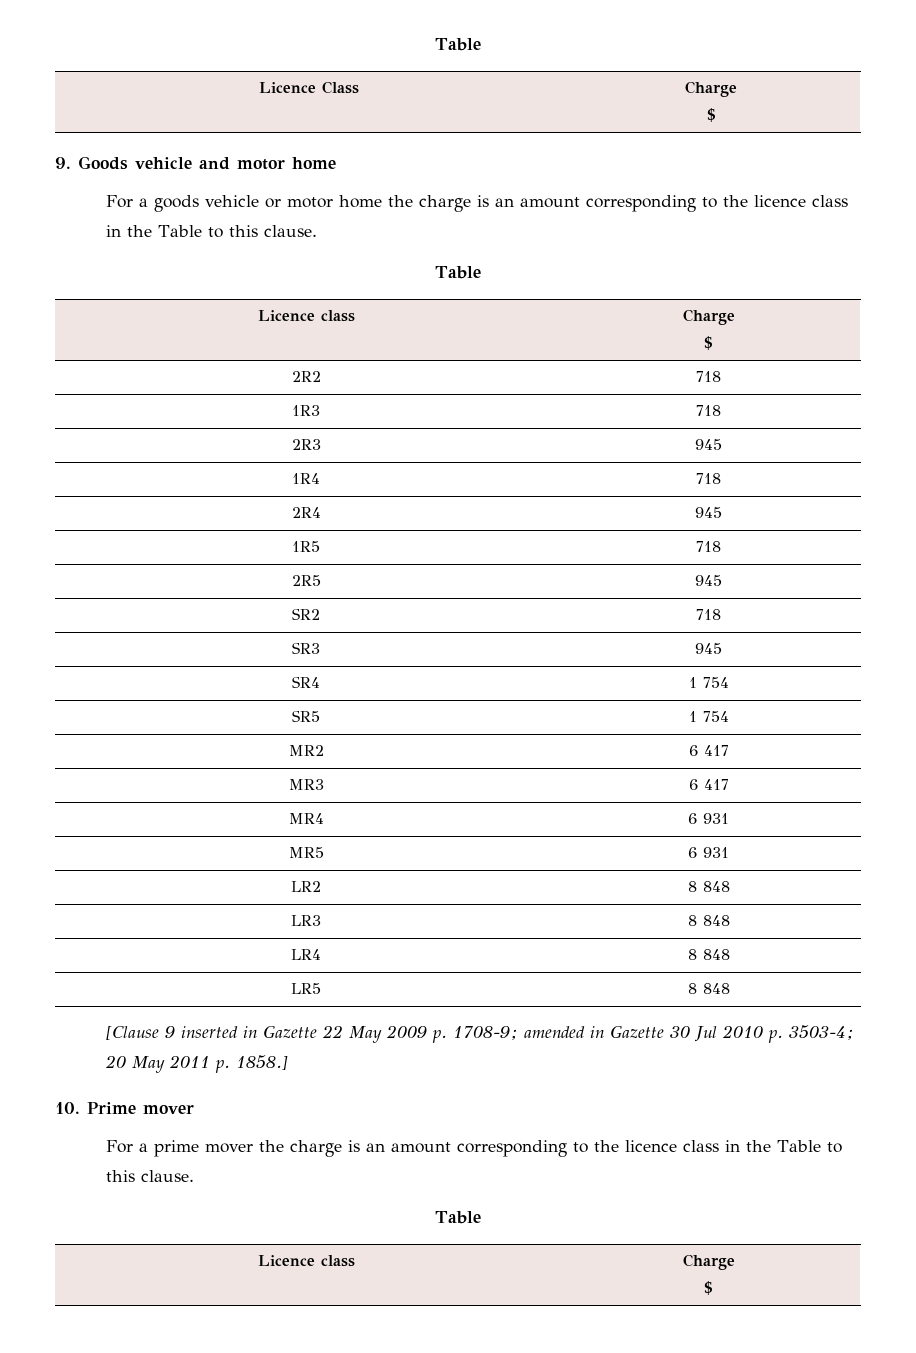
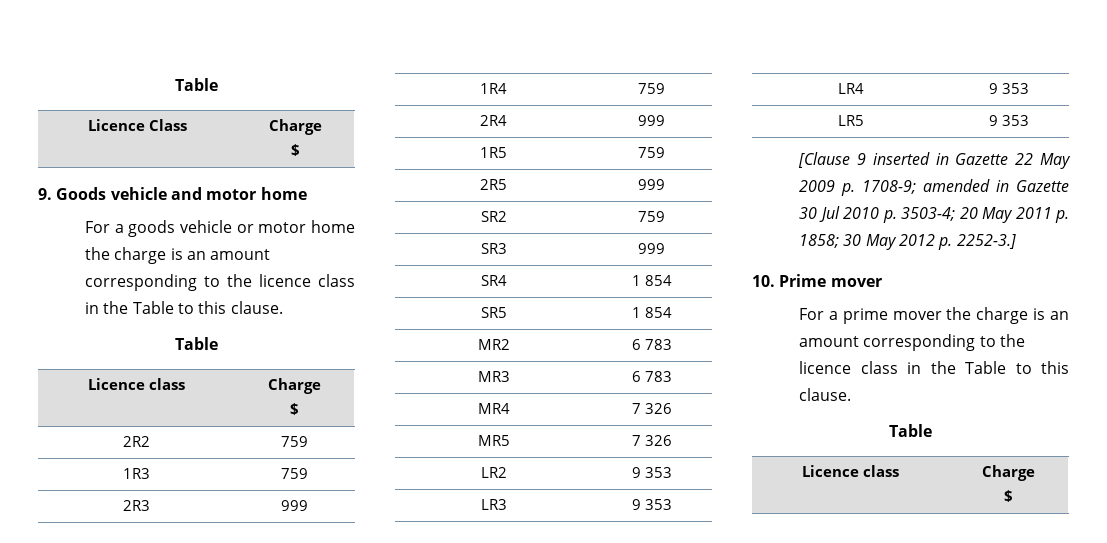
- 2R2 | 718
+ 2R2 | 759
- 1R3 | 718
+ 1R3 | 759
- 2R3 | 945
+ 2R3 | 999
- 1R4 | 718
+ 1R4 | 759
- 2R4 | 945
+ 2R4 | 999
- 1R5 | 718
+ 1R5 | 759
- 2R5 | 945
+ 2R5 | 999
- SR2 | 718
+ SR2 | 759
- SR3 | 945
+ SR3 | 999
- SR4 | 1 754
+ SR4 | 1 854
- SR5 | 1 754
+ SR5 | 1 854
- MR2 | 6 417
+ MR2 | 6 783
- MR3 | 6 417
+ MR3 | 6 783
- MR4 | 6 931
+ MR4 | 7 326
- MR5 | 6 931
+ MR5 | 7 326
- LR2 | 8 848
+ LR2 | 9 353
- LR3 | 8 848
+ LR3 | 9 353
- LR4 | 8 848
+ LR4 | 9 353
- LR5 | 8 848
+ LR5 | 9 353
- [Clause 9 inserted in Gazette 22 May 2009 p. 1708-9; amended in Gazette 30 Jul 2010 p. 3503-4; 20 May 2011 p. 1858.]
+ [Clause 9 inserted in Gazette 22 May 2009 p. 1708-9; amended in Gazette 30 Jul 2010 p. 3503-4; 20 May 2011 p. 1858; 30 May 2012 p. 2252-3.]

